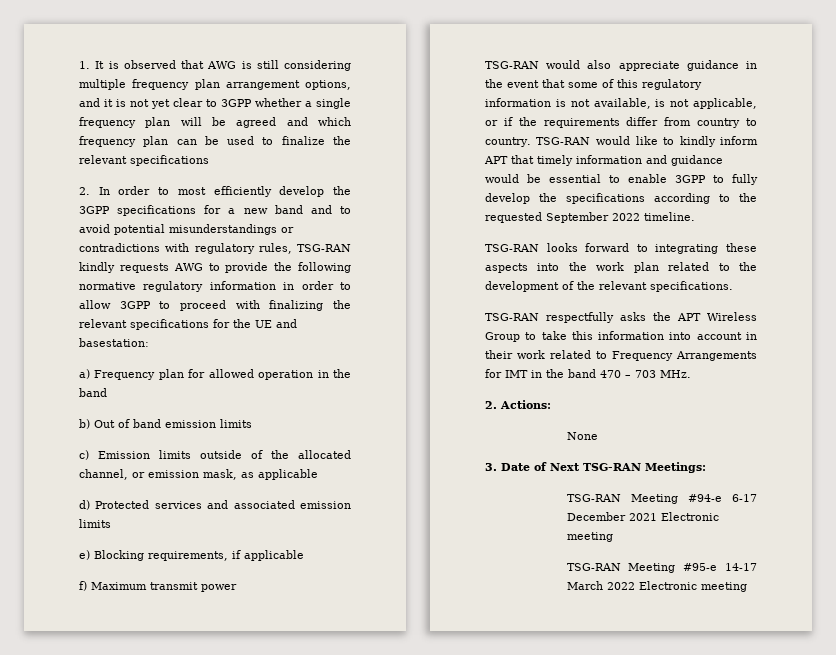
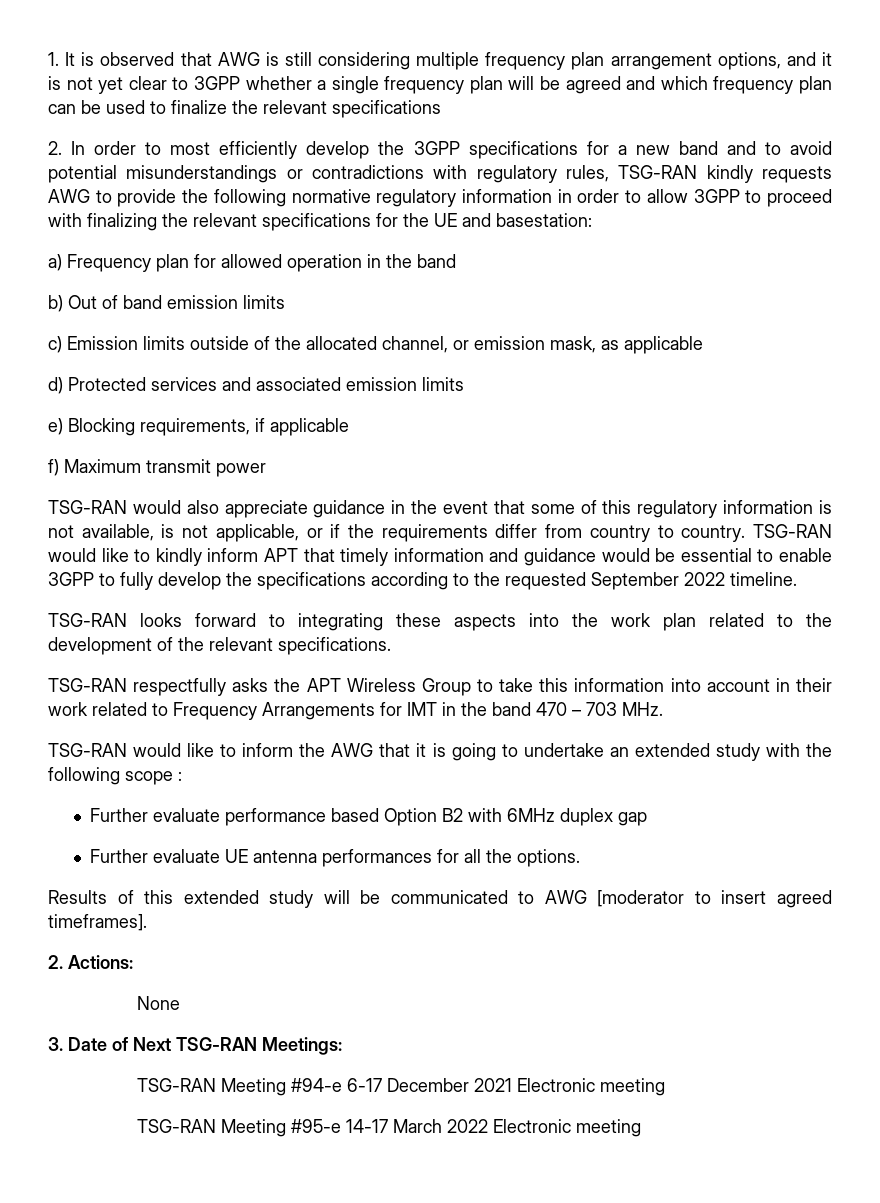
+ TSG-RAN would like to inform the AWG that it is going to undertake an extended study with the following scope :
+ Further evaluate performance based Option B2 with 6MHz duplex gap
+ Further evaluate UE antenna performances for all the options.
+ Results of this extended study will be communicated to AWG [moderator to insert agreed timeframes].

